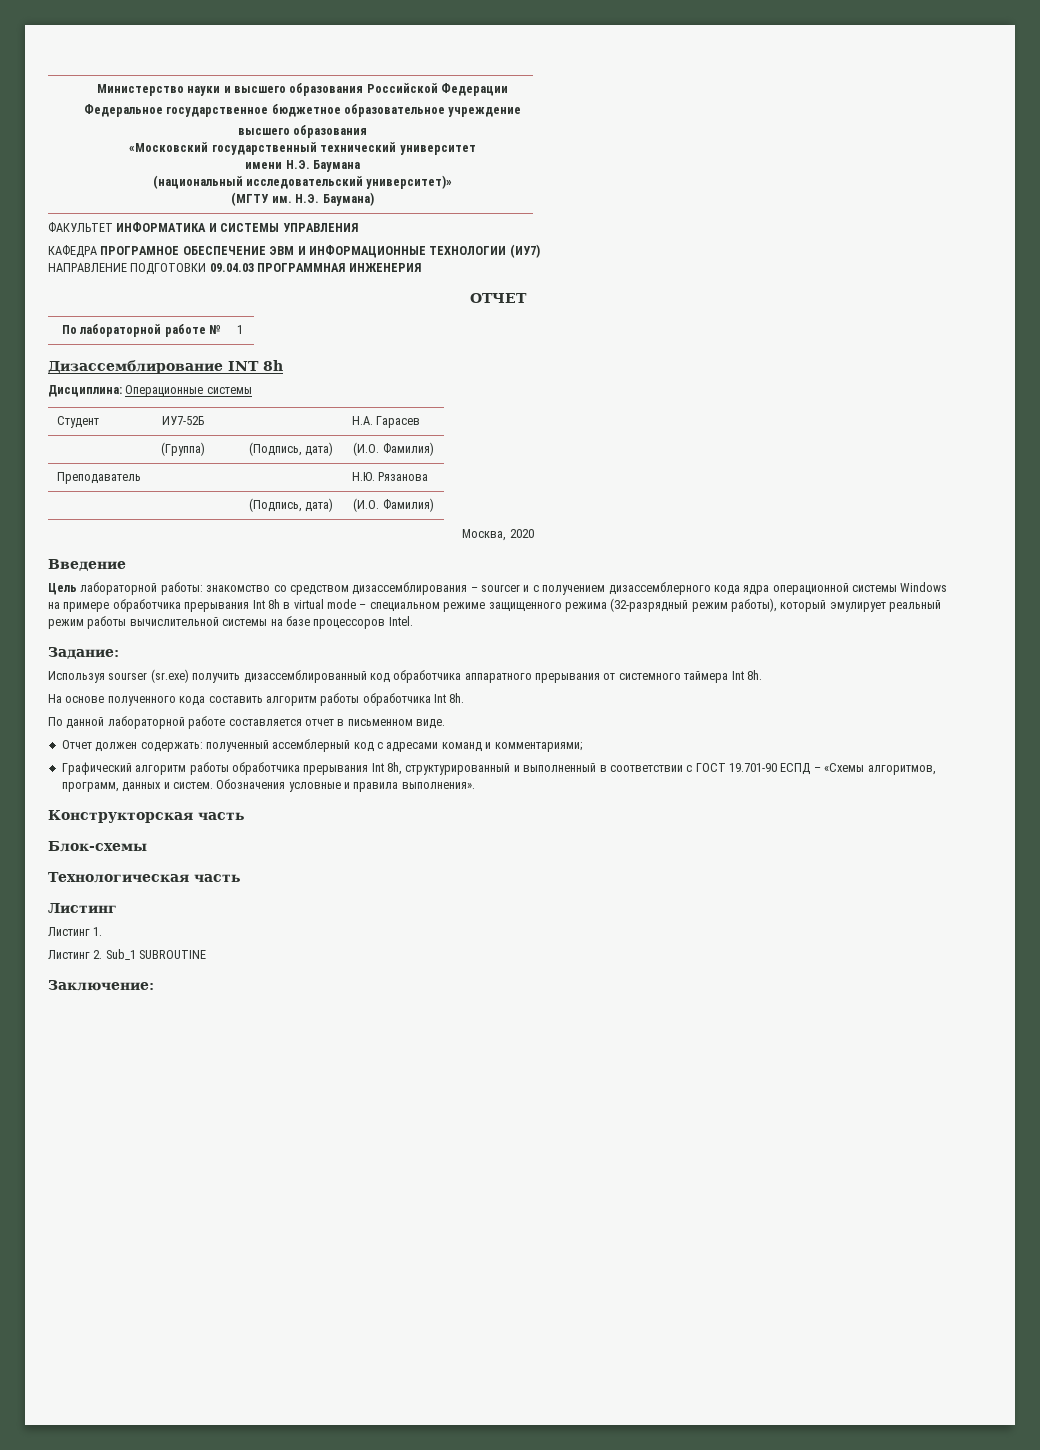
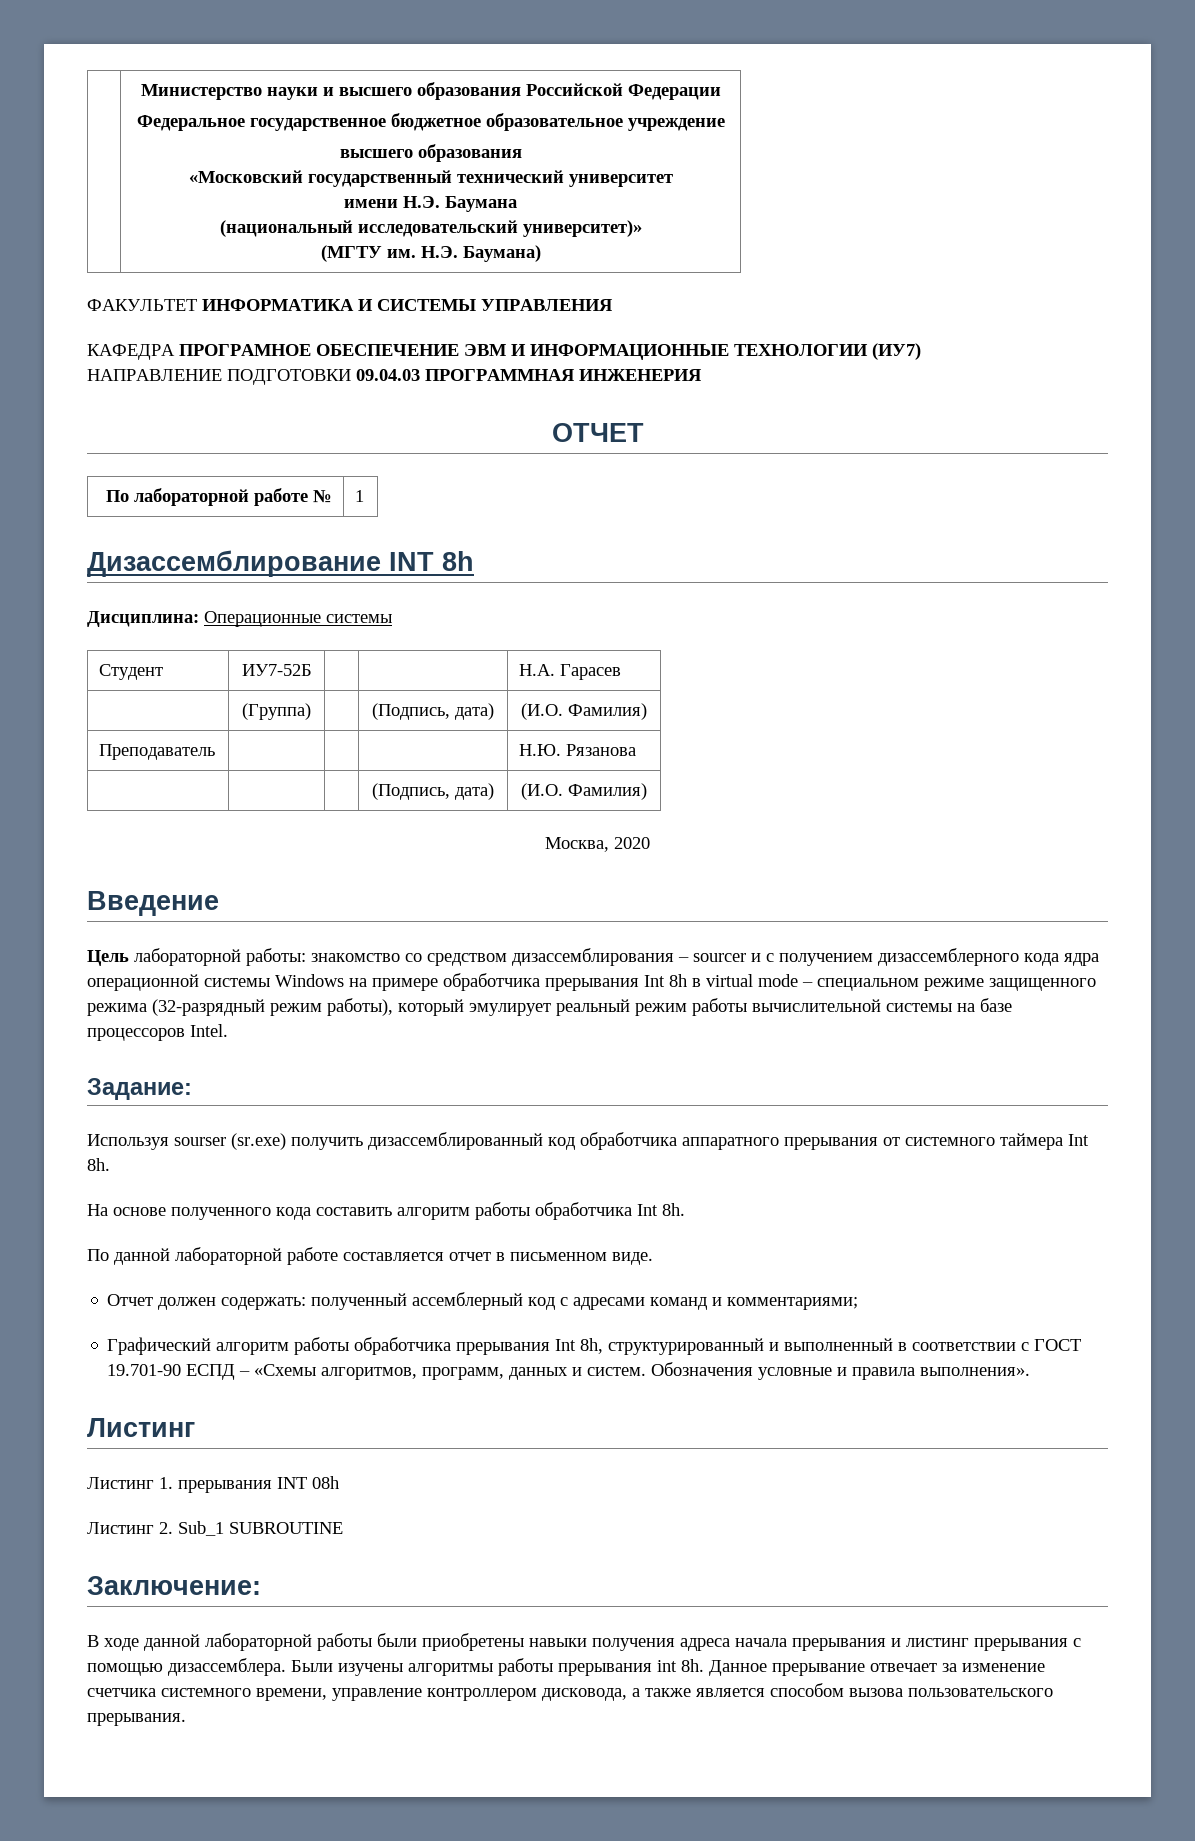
- Конструкторская часть
- Блок-схемы
- Технологическая часть
- Листинг 1.
+ Листинг 1. прерывания INT 08h
+ В ходе данной лабораторной работы были приобретены навыки получения адреса начала прерывания и листинг прерывания с помощью дизассемблера. Были изучены алгоритмы работы прерывания int 8h. Данное прерывание отвечает за изменение счетчика системного времени, управление контроллером дисковода, а также является способом вызова пользовательского прерывания.

